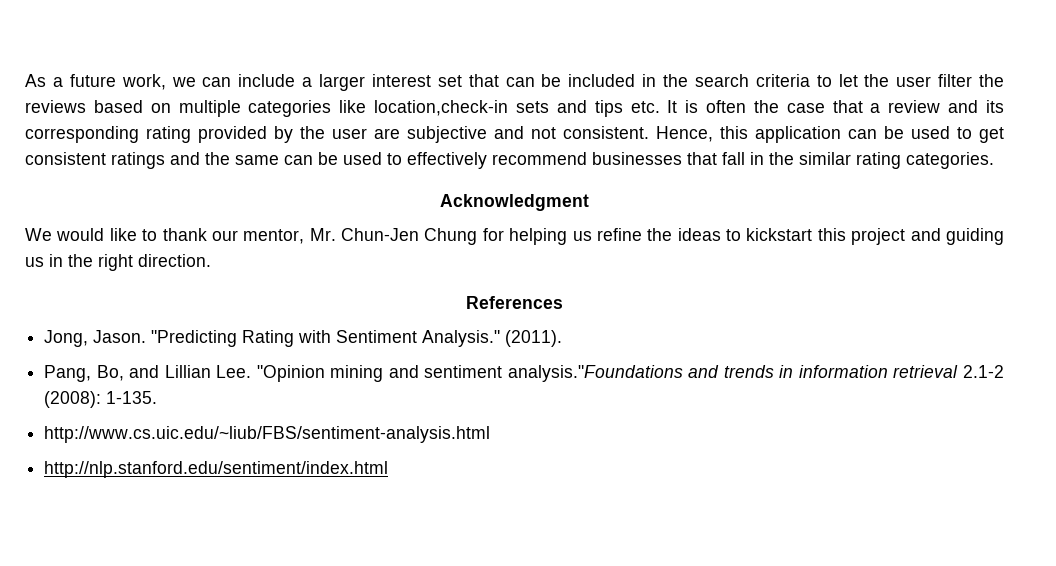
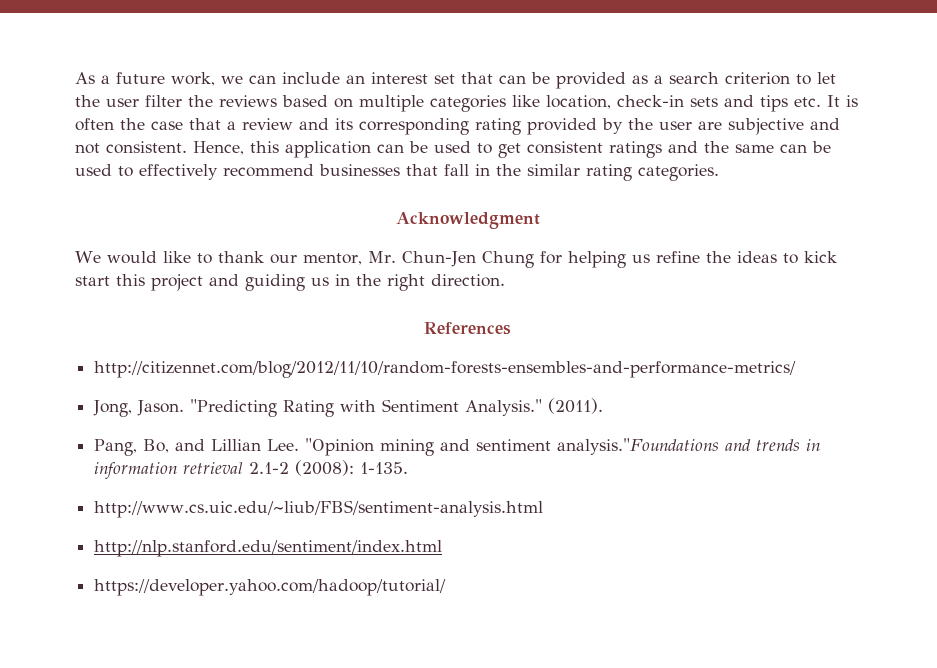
- As a future work, we can include a larger interest set that can be included in the search criteria to let the user filter the reviews based on multiple categories like location,check-in sets and tips etc. It is often the case that a review and its corresponding rating provided by the user are subjective and not consistent.
+ As a future work, we can include an interest set that can be provided as a search criterion to let the user filter the reviews based on multiple categories like location, check-in sets and tips etc. It is often the case that a review and its corresponding rating provided by the user are subjective and not consistent.
- We would like to thank our mentor, Mr. Chun-Jen Chung for helping us refine the ideas to kickstart this project and guiding us in the right direction.
+ We would like to thank our mentor, Mr. Chun-Jen Chung for helping us refine the ideas to kick start this project and guiding us in the right direction.
+ http://citizennet.com/blog/2012/11/10/random-forests-ensembles-and-performance-metrics/
+ https://developer.yahoo.com/hadoop/tutorial/

